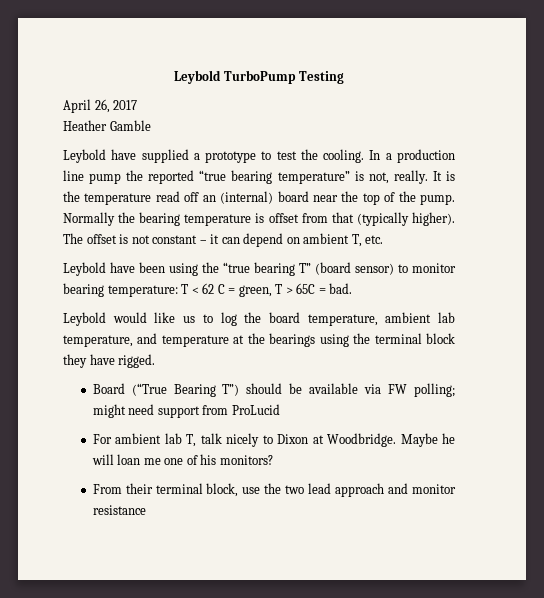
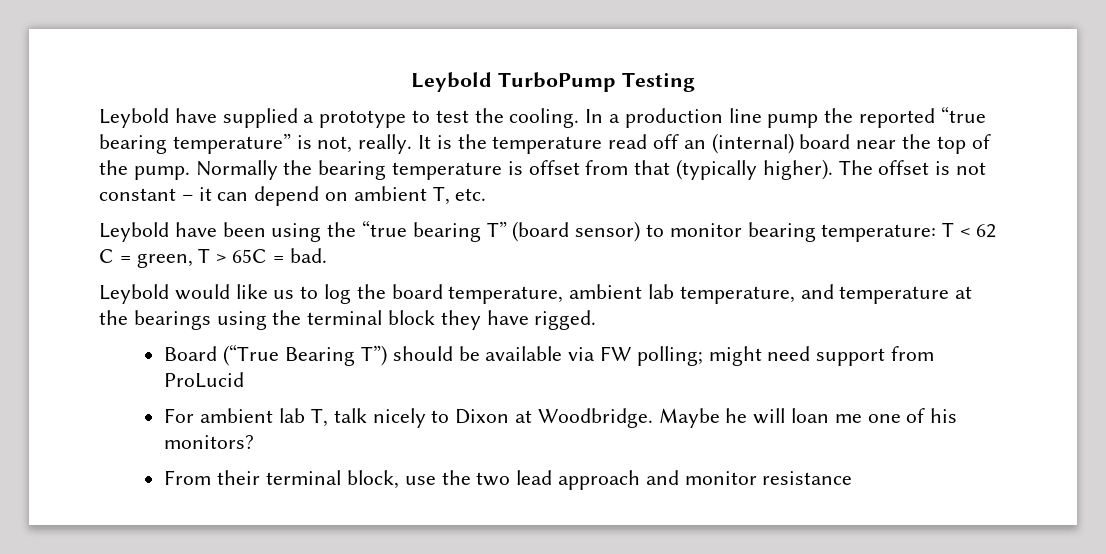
- April 26, 2017
- Heather Gamble

